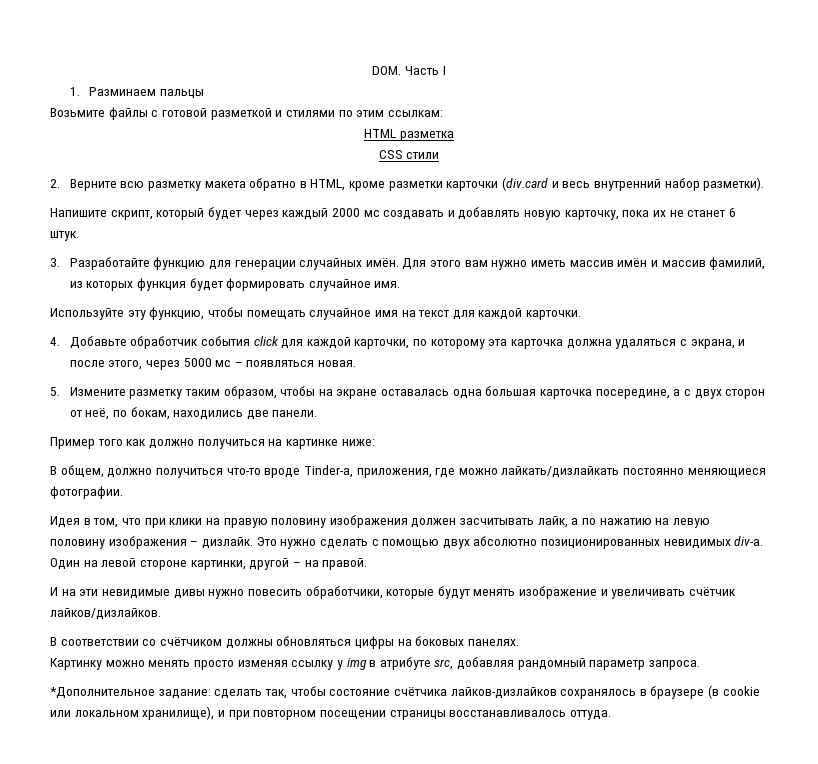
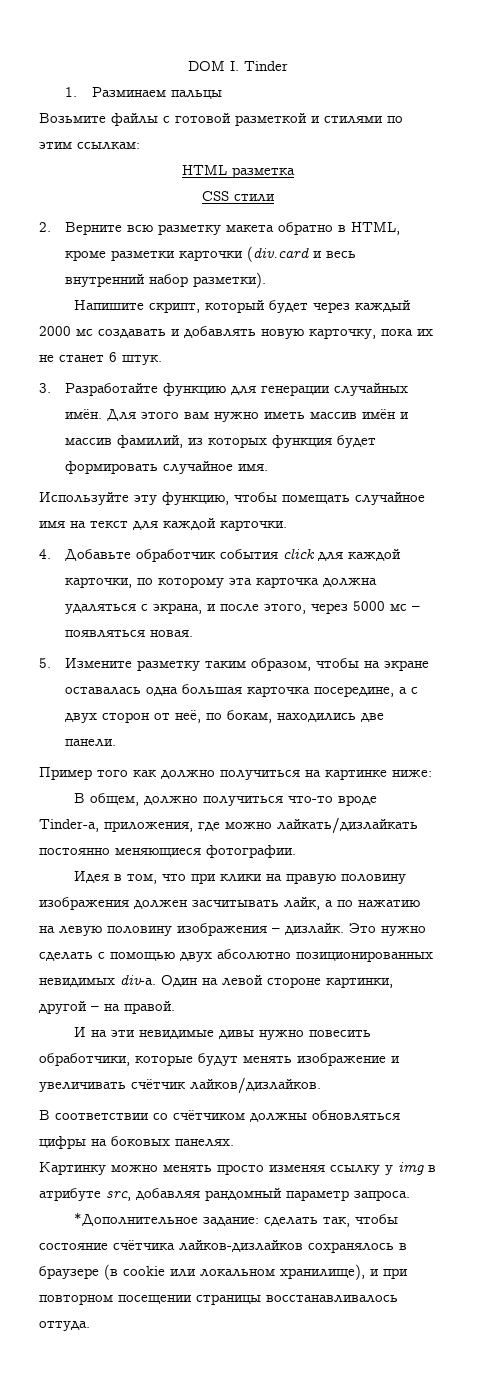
- DOM. Часть I
+ DOM I. Tinder

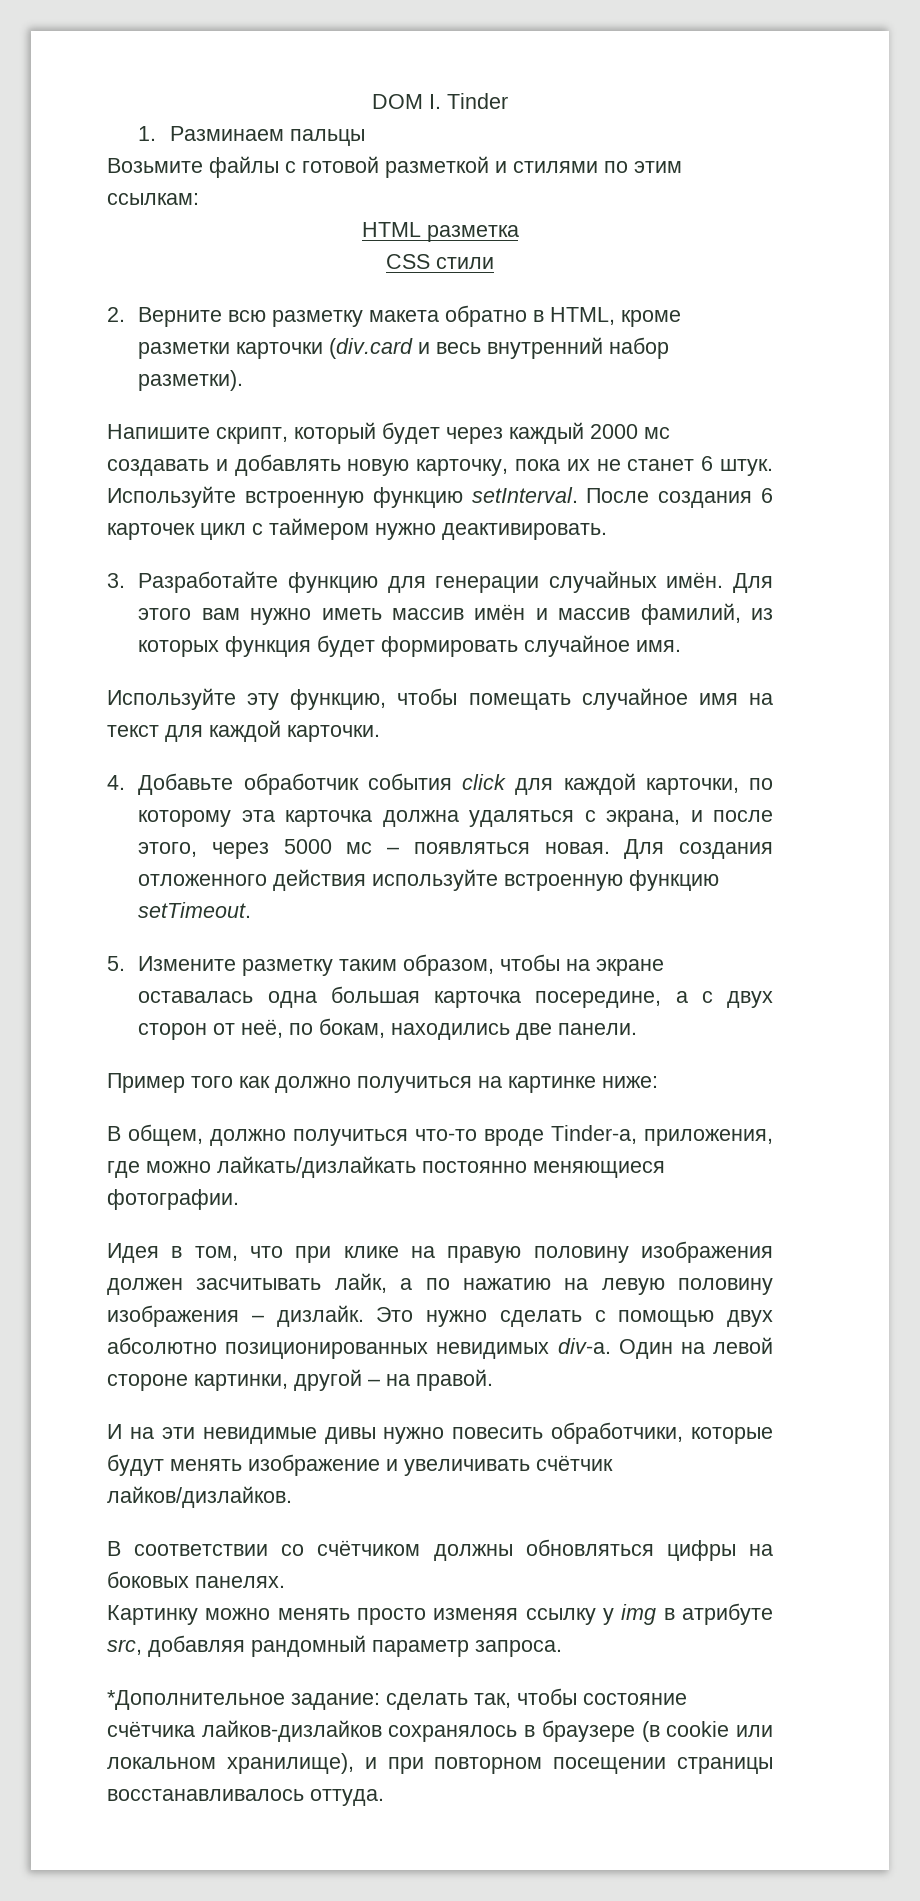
+ Используйте встроенную функцию setInterval. После создания 6 карточек цикл с таймером нужно деактивировать.
+ Для создания отложенного действия используйте встроенную функцию setTimeout.
- Идея в том, что при клики на правую половину изображения должен засчитывать лайк, а по нажатию на левую половину изображения – дизлайк.
+ Идея в том, что при клике на правую половину изображения должен засчитывать лайк, а по нажатию на левую половину изображения – дизлайк.

